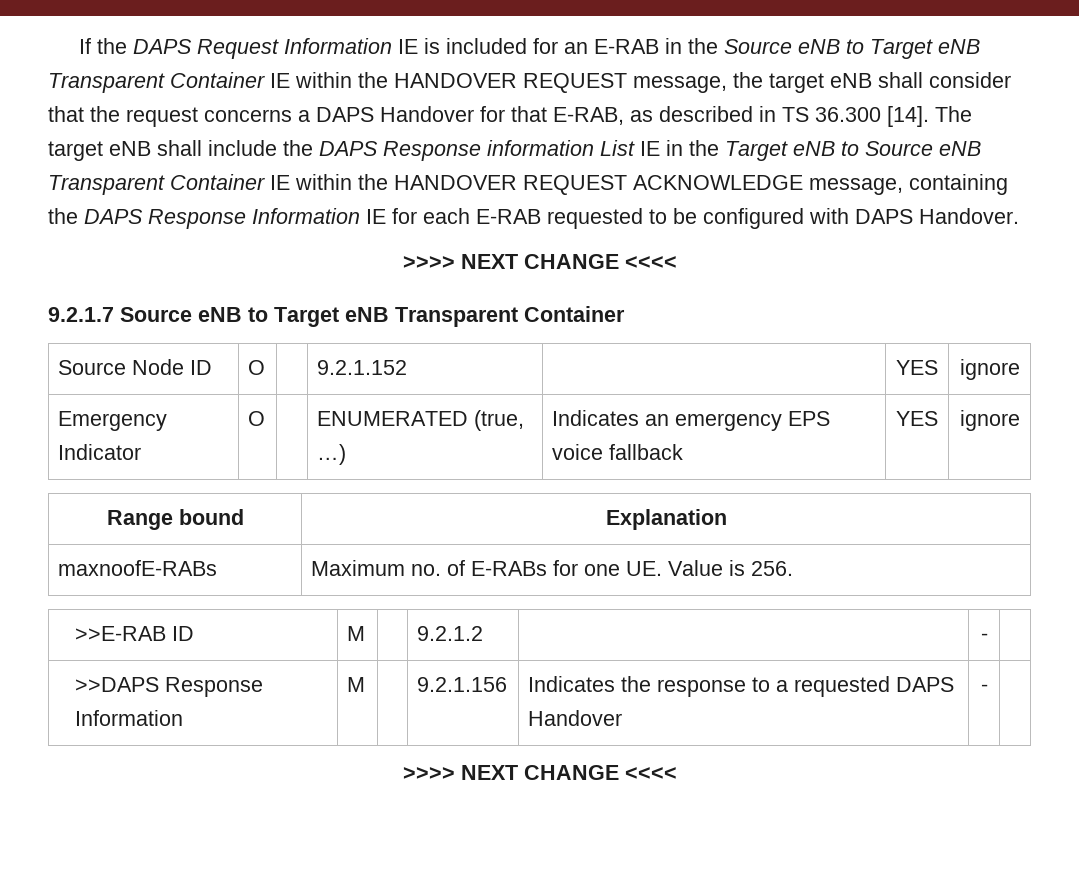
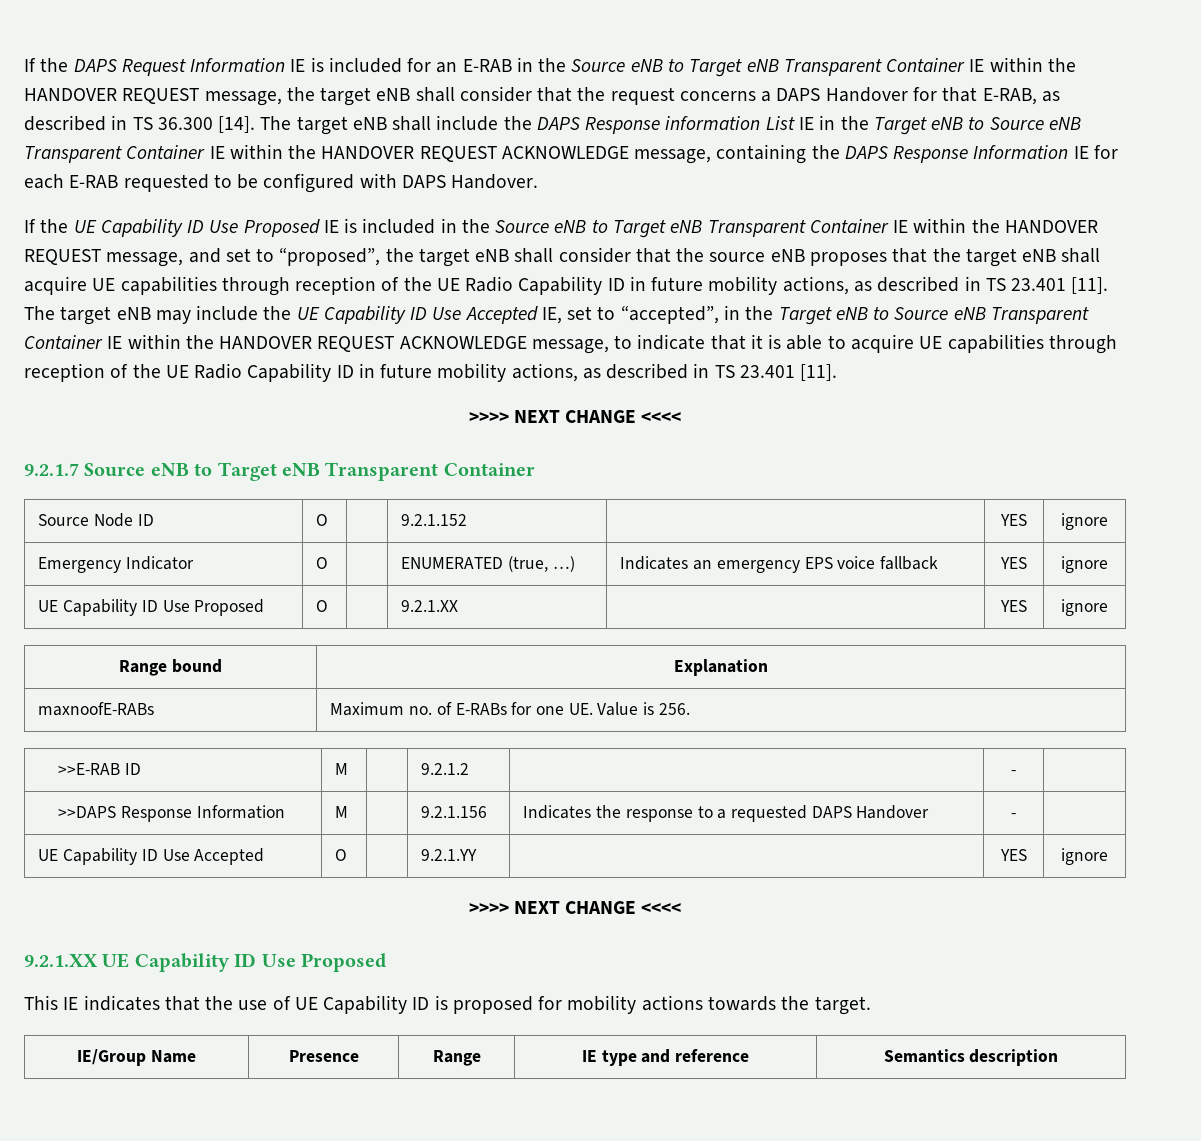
+ If the UE Capability ID Use Proposed IE is included in the Source eNB to Target eNB Transparent Container IE within the HANDOVER REQUEST message, and set to “proposed”, the target eNB shall consider that the source eNB proposes that the target eNB shall acquire UE capabilities through reception of the UE Radio Capability ID in future mobility actions, as described in TS 23.401 [11]. The target eNB may include the UE Capability ID Use Accepted IE, set to “accepted”, in the Target eNB to Source eNB Transparent Container IE within the HANDOVER REQUEST ACKNOWLEDGE message, to indicate that it is able to acquire UE capabilities through reception of the UE Radio Capability ID in future mobility actions, as described in TS 23.401 [11].
+ UE Capability ID Use Proposed | O | | 9.2.1.XX | | YES | ignore
  >>DAPS Response Information | M | | 9.2.1.156 | Indicates the response to a requested DAPS Handover | - |
+ UE Capability ID Use Accepted | O | | 9.2.1.YY | | YES | ignore
  >>>> NEXT CHANGE <<<<
+ 9.2.1.XX UE Capability ID Use Proposed
+ This IE indicates that the use of UE Capability ID is proposed for mobility actions towards the target.
+ IE/Group Name | Presence | Range | IE type and reference | Semantics description

